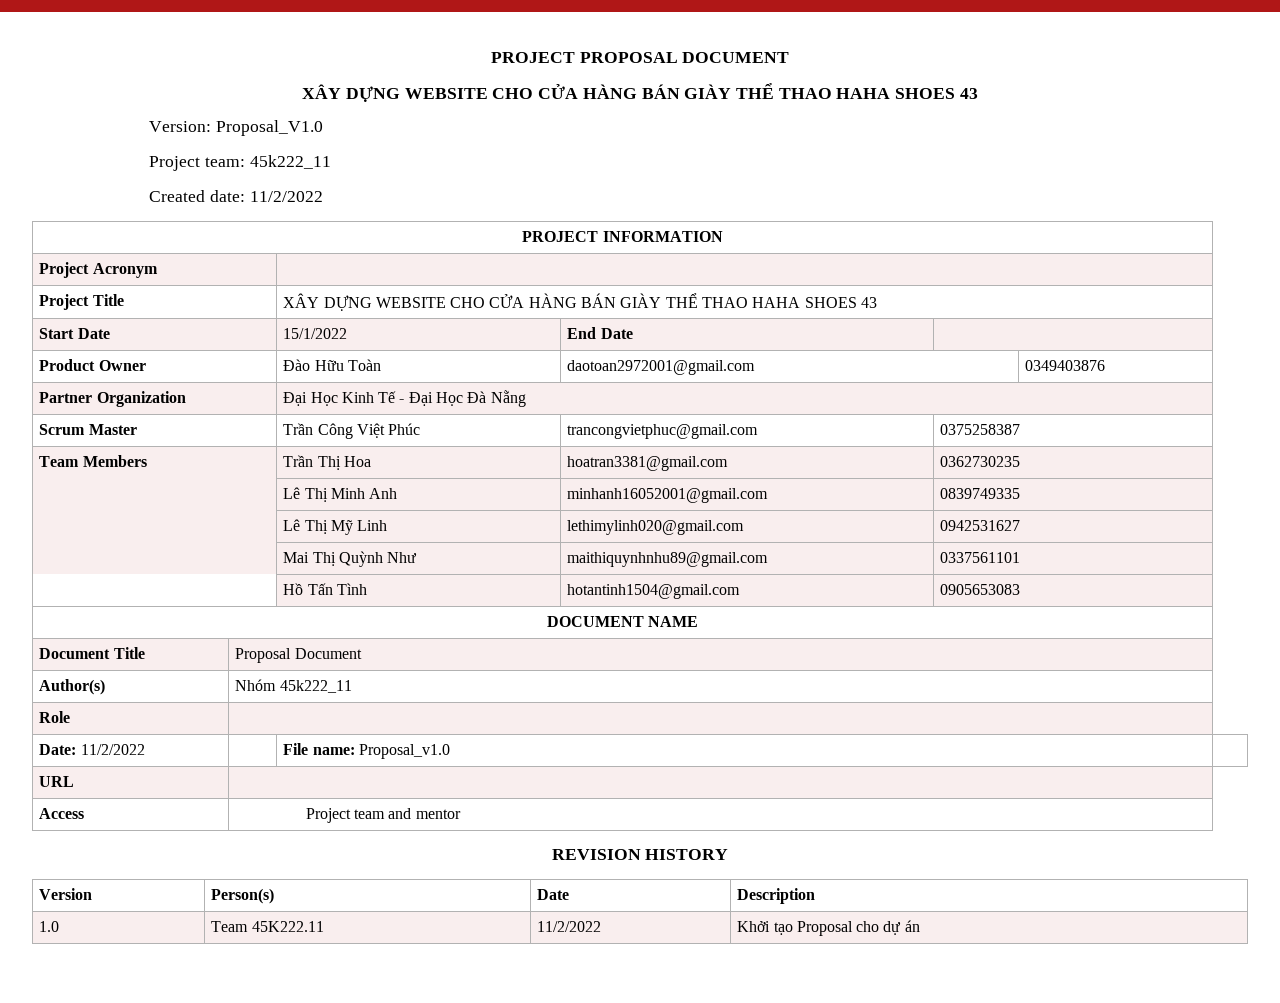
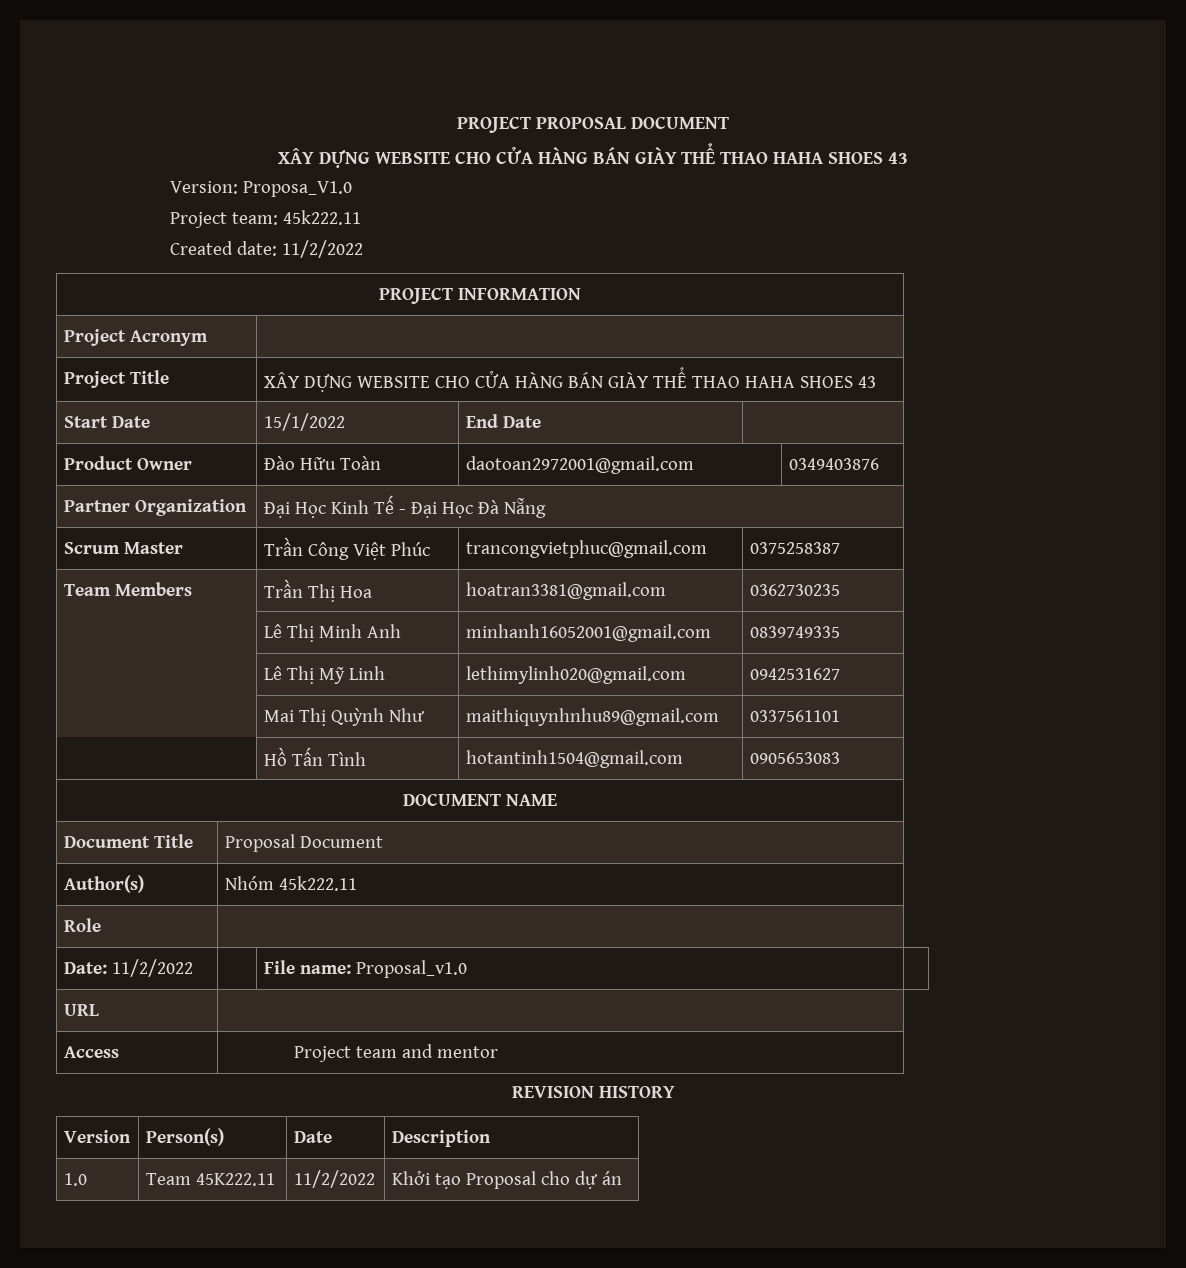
- Version: Proposal_V1.0
+ Version: Proposa_V1.0
- Project team: 45k222_11
+ Project team: 45k222.11
- Author(s) | Nhóm 45k222_11
+ Author(s) | Nhóm 45k222.11

